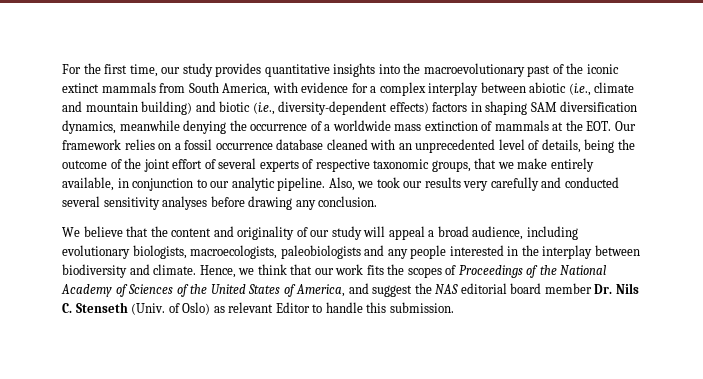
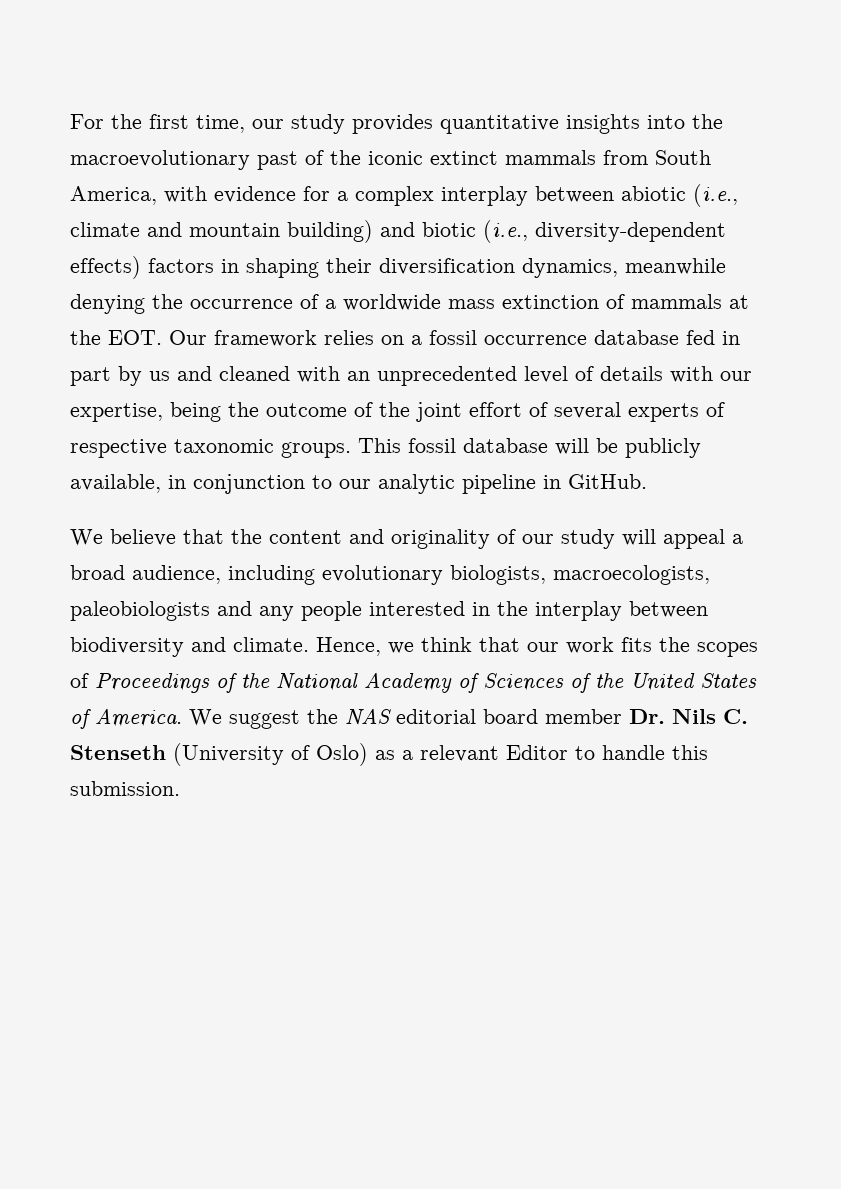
- For the first time, our study provides quantitative insights into the macroevolutionary past of the iconic extinct mammals from South America, with evidence for a complex interplay between abiotic (i.e., climate and mountain building) and biotic (i.e., diversity-dependent effects) factors in shaping SAM diversification dynamics, meanwhile denying the occurrence of a worldwide mass extinction of mammals at the EOT. Our framework relies on a fossil occurrence database cleaned with an unprecedented level of details, being the outcome of the joint effort of several experts of respective taxonomic groups, that we make entirely available, in conjunction to our analytic pipeline. Also, we took our results very carefully and conducted several sensitivity analyses before drawing any conclusion.
+ For the first time, our study provides quantitative insights into the macroevolutionary past of the iconic extinct mammals from South America, with evidence for a complex interplay between abiotic (i.e., climate and mountain building) and biotic (i.e., diversity-dependent effects) factors in shaping their diversification dynamics, meanwhile denying the occurrence of a worldwide mass extinction of mammals at the EOT. Our framework relies on a fossil occurrence database fed in part by us and cleaned with an unprecedented level of details with our expertise, being the outcome of the joint effort of several experts of respective taxonomic groups. This fossil database will be publicly available, in conjunction to our analytic pipeline in GitHub.
- Hence, we think that our work fits the scopes of Proceedings of the National Academy of Sciences of the United States of America, and suggest the NAS editorial board member Dr. Nils C. Stenseth (Univ. of Oslo) as relevant Editor to handle this submission.
+ Hence, we think that our work fits the scopes of Proceedings of the National Academy of Sciences of the United States of America. We suggest the NAS editorial board member Dr. Nils C. Stenseth (University of Oslo) as a relevant Editor to handle this submission.

